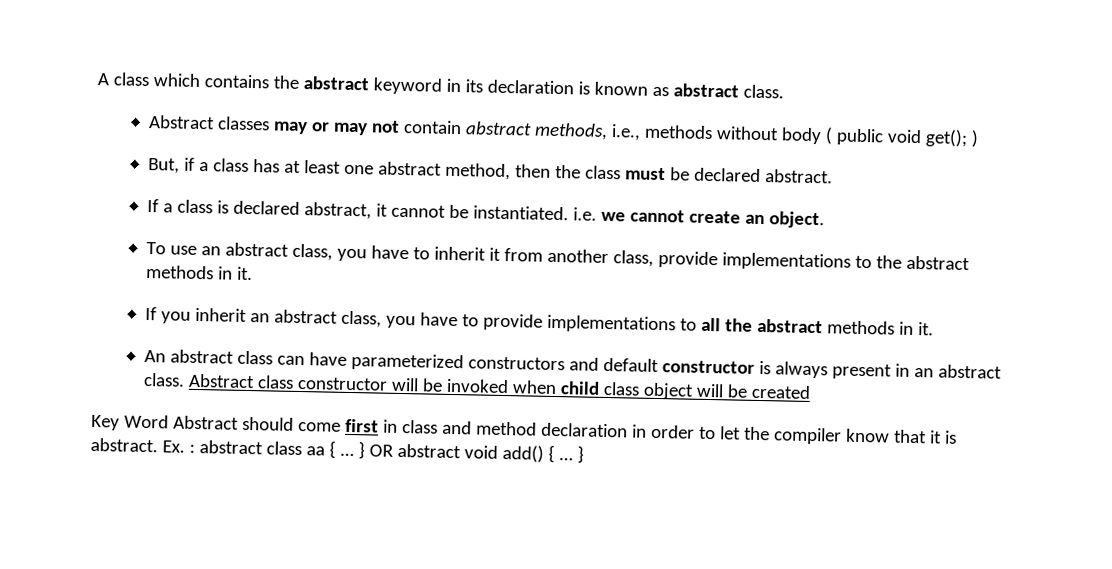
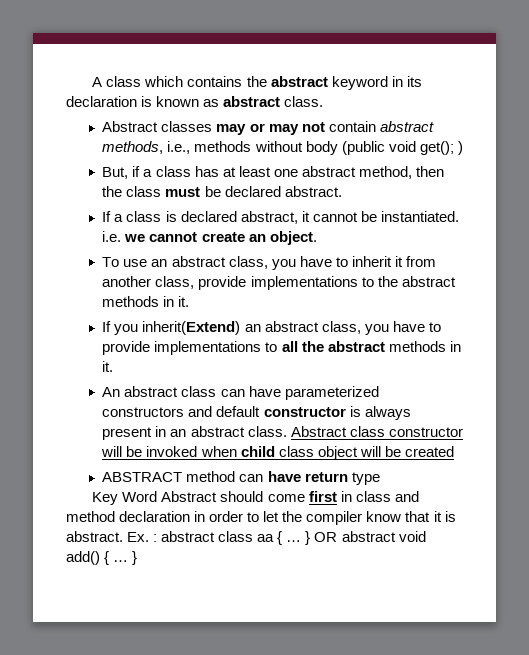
- Abstract classes may or may not contain abstract methods, i.e., methods without body ( public void get(); )
+ Abstract classes may or may not contain abstract methods, i.e., methods without body (public void get(); )
- If you inherit an abstract class, you have to provide implementations to all the abstract methods in it.
+ If you inherit(Extend) an abstract class, you have to provide implementations to all the abstract methods in it.
+ ABSTRACT method can have return type

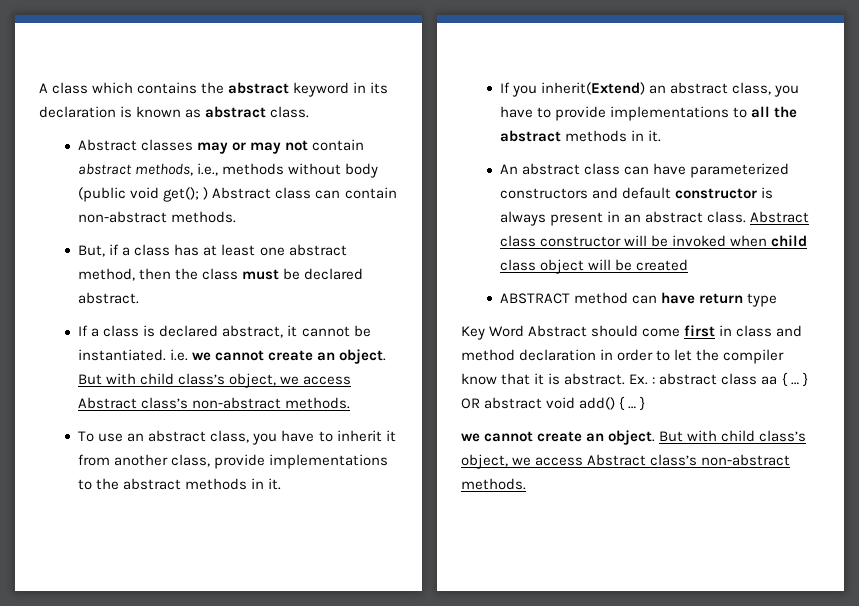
- Abstract classes may or may not contain abstract methods, i.e., methods without body (public void get(); )
+ Abstract classes may or may not contain abstract methods, i.e., methods without body (public void get(); ) Abstract class can contain non-abstract methods.
- If a class is declared abstract, it cannot be instantiated. i.e. we cannot create an object.
+ If a class is declared abstract, it cannot be instantiated. i.e. we cannot create an object. But with child class’s object, we access Abstract class’s non-abstract methods.
  } OR abstract void add() { … }
+ we cannot create an object. But with child class’s object, we access Abstract class’s non-abstract methods.

